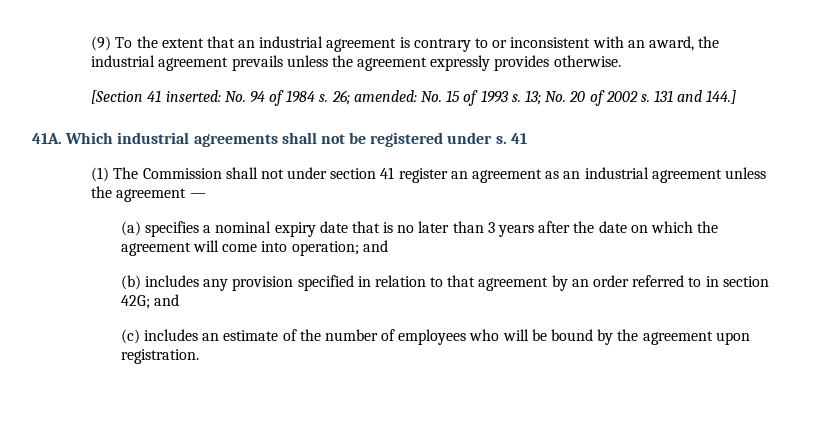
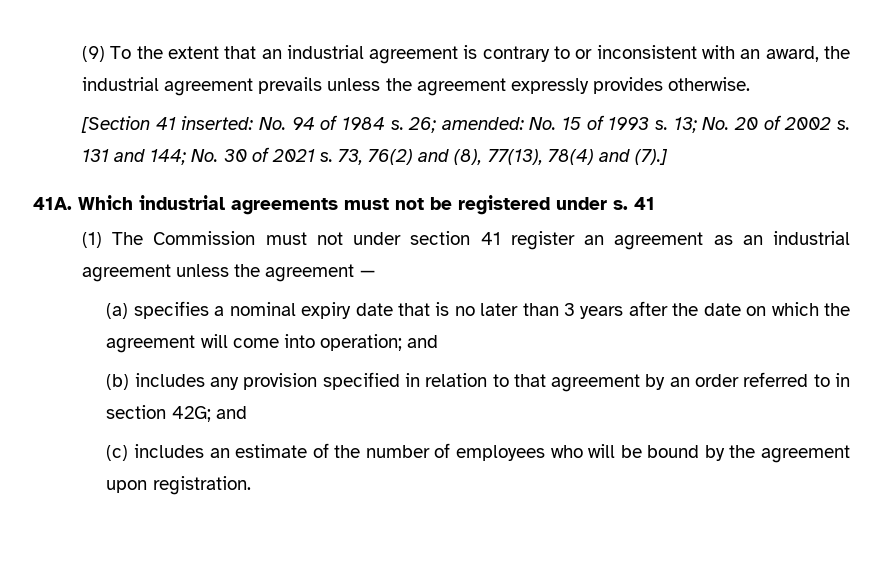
- 131 and 144.]
+ 131 and 144; No. 30 of 2021 s. 73, 76(2) and (8), 77(13), 78(4) and (7).]
- Which industrial agreements shall not be registered under s.
+ Which industrial agreements must not be registered under s.
- (1) The Commission shall not under section 41 register an agreement as an industrial agreement unless the agreement —
+ (1) The Commission must not under section 41 register an agreement as an industrial agreement unless the agreement —

